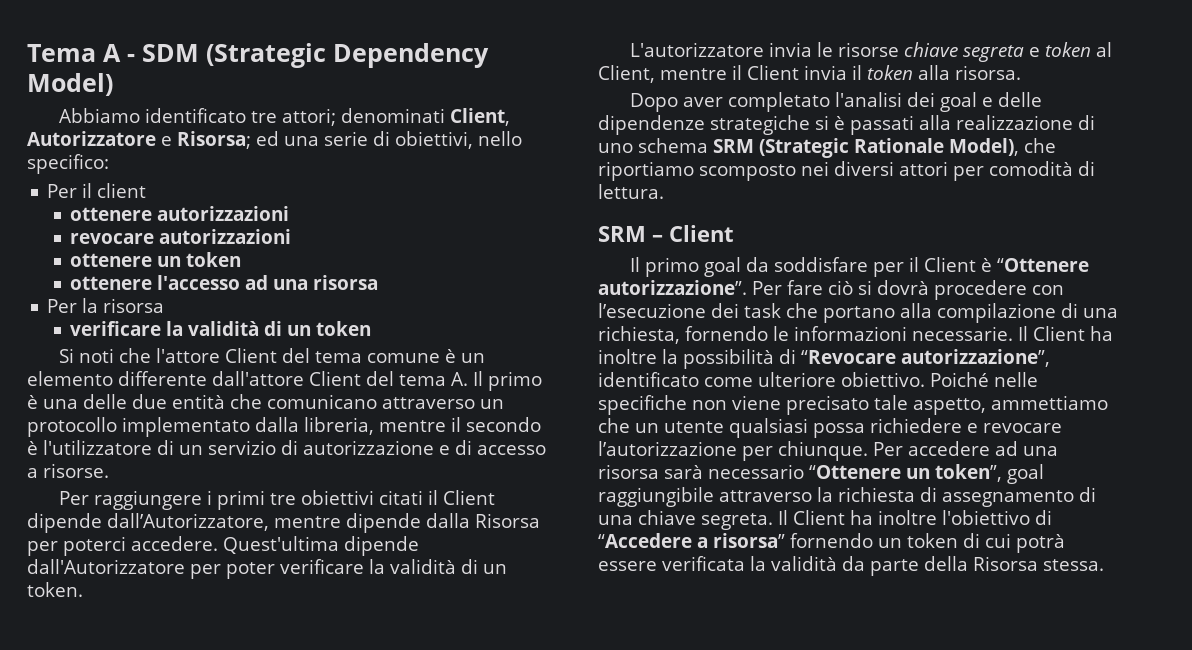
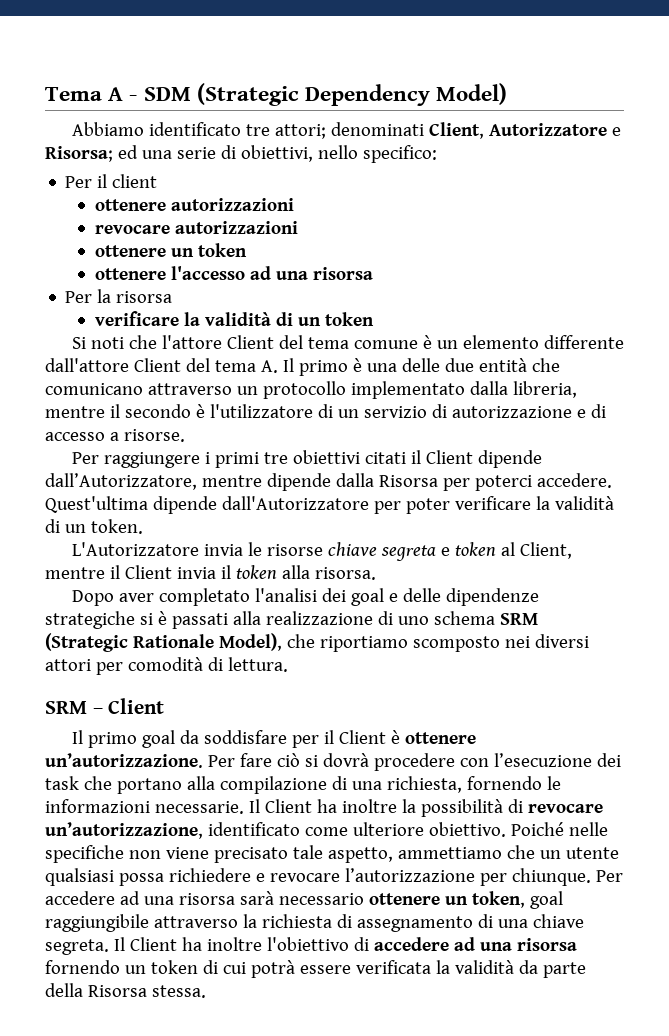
- L'autorizzatore invia le risorse chiave segreta e token al Client, mentre il Client invia il token alla risorsa.
+ L'Autorizzatore invia le risorse chiave segreta e token al Client, mentre il Client invia il token alla risorsa.
- Il primo goal da soddisfare per il Client è “Ottenere autorizzazione”.
+ Il primo goal da soddisfare per il Client è ottenere un’autorizzazione.
- Il Client ha inoltre la possibilità di “Revocare autorizzazione”, identificato come ulteriore obiettivo.
+ Il Client ha inoltre la possibilità di revocare un’autorizzazione, identificato come ulteriore obiettivo.
- Per accedere ad una risorsa sarà necessario “Ottenere un token”, goal raggiungibile attraverso la richiesta di assegnamento di una chiave segreta.
+ Per accedere ad una risorsa sarà necessario ottenere un token, goal raggiungibile attraverso la richiesta di assegnamento di una chiave segreta.
- Il Client ha inoltre l'obiettivo di “Accedere a risorsa” fornendo un token di cui potrà essere verificata la validità da parte della Risorsa stessa.
+ Il Client ha inoltre l'obiettivo di accedere ad una risorsa fornendo un token di cui potrà essere verificata la validità da parte della Risorsa stessa.

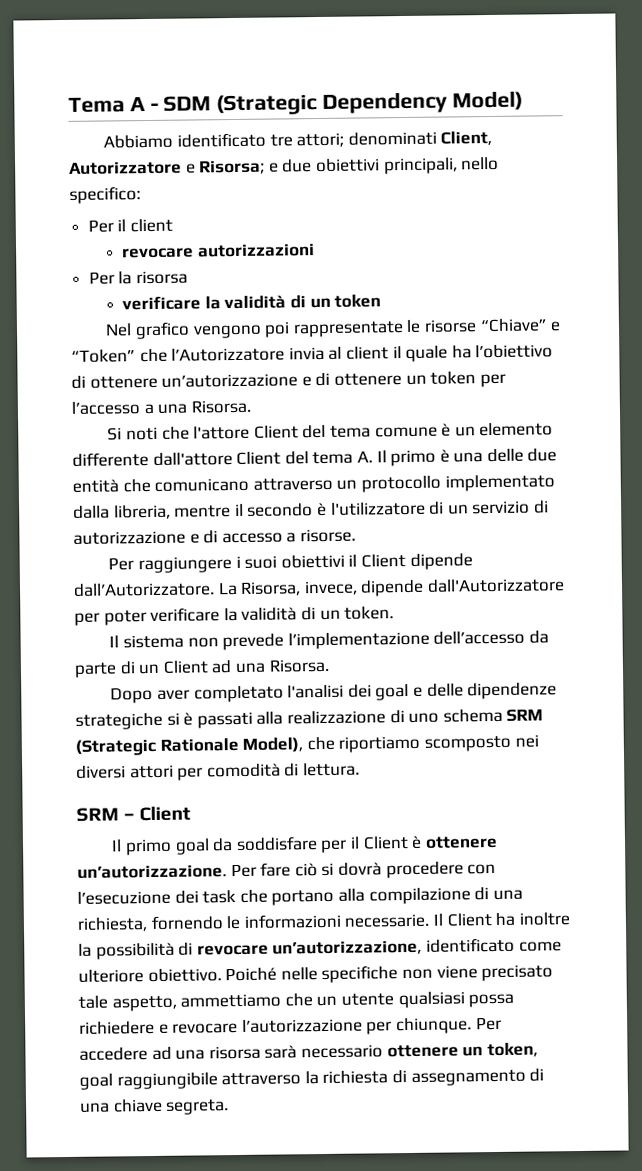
- Abbiamo identificato tre attori; denominati Client, Autorizzatore e Risorsa; ed una serie di obiettivi, nello specifico:
+ Abbiamo identificato tre attori; denominati Client, Autorizzatore e Risorsa; e due obiettivi principali, nello specifico:
- ottenere autorizzazioni
- ottenere un token
- ottenere l'accesso ad una risorsa
+ Nel grafico vengono poi rappresentate le risorse “Chiave” e “Token” che l’Autorizzatore invia al client il quale ha l’obiettivo di ottenere un’autorizzazione e di ottenere un token per l’accesso a una Risorsa.
- Per raggiungere i primi tre obiettivi citati il Client dipende dall’Autorizzatore, mentre dipende dalla Risorsa per poterci accedere. Quest'ultima dipende dall'Autorizzatore per poter verificare la validità di un token.
+ Per raggiungere i suoi obiettivi il Client dipende dall’Autorizzatore. La Risorsa, invece, dipende dall'Autorizzatore per poter verificare la validità di un token.
- L'Autorizzatore invia le risorse chiave segreta e token al Client, mentre il Client invia il token alla risorsa.
+ Il sistema non prevede l’implementazione dell’accesso da parte di un Client ad una Risorsa.
- Il Client ha inoltre l'obiettivo di accedere ad una risorsa fornendo un token di cui potrà essere verificata la validità da parte della Risorsa stessa.

